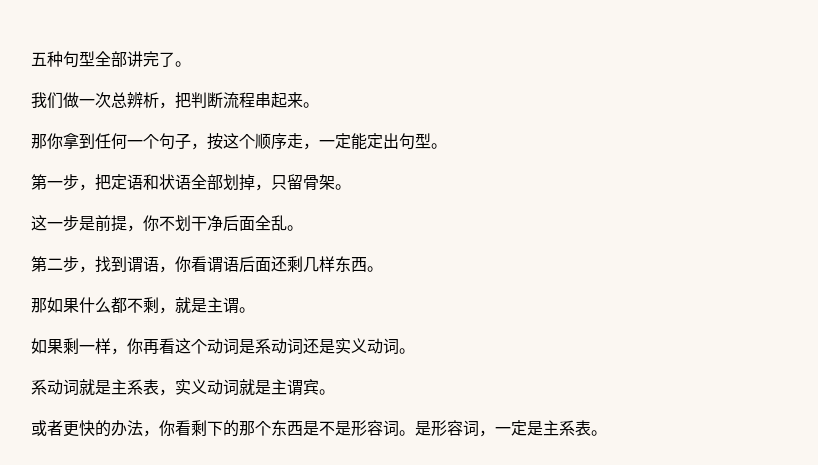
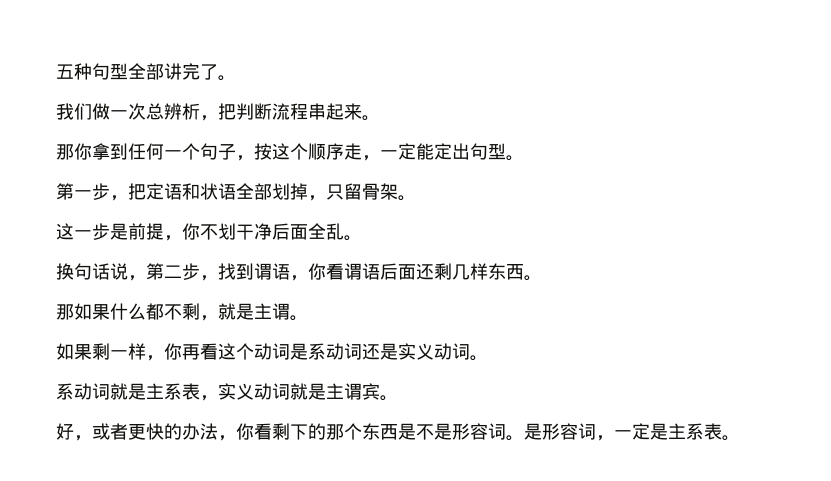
- 第二步，找到谓语，你看谓语后面还剩几样东西。
+ 换句话说，第二步，找到谓语，你看谓语后面还剩几样东西。
- 或者更快的办法，你看剩下的那个东西是不是形容词。
+ 好，或者更快的办法，你看剩下的那个东西是不是形容词。

